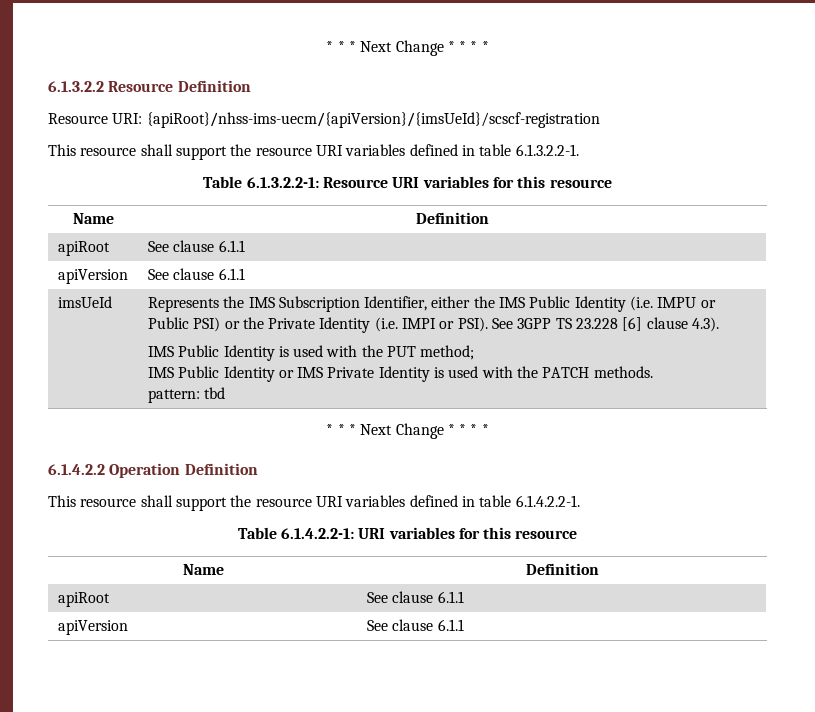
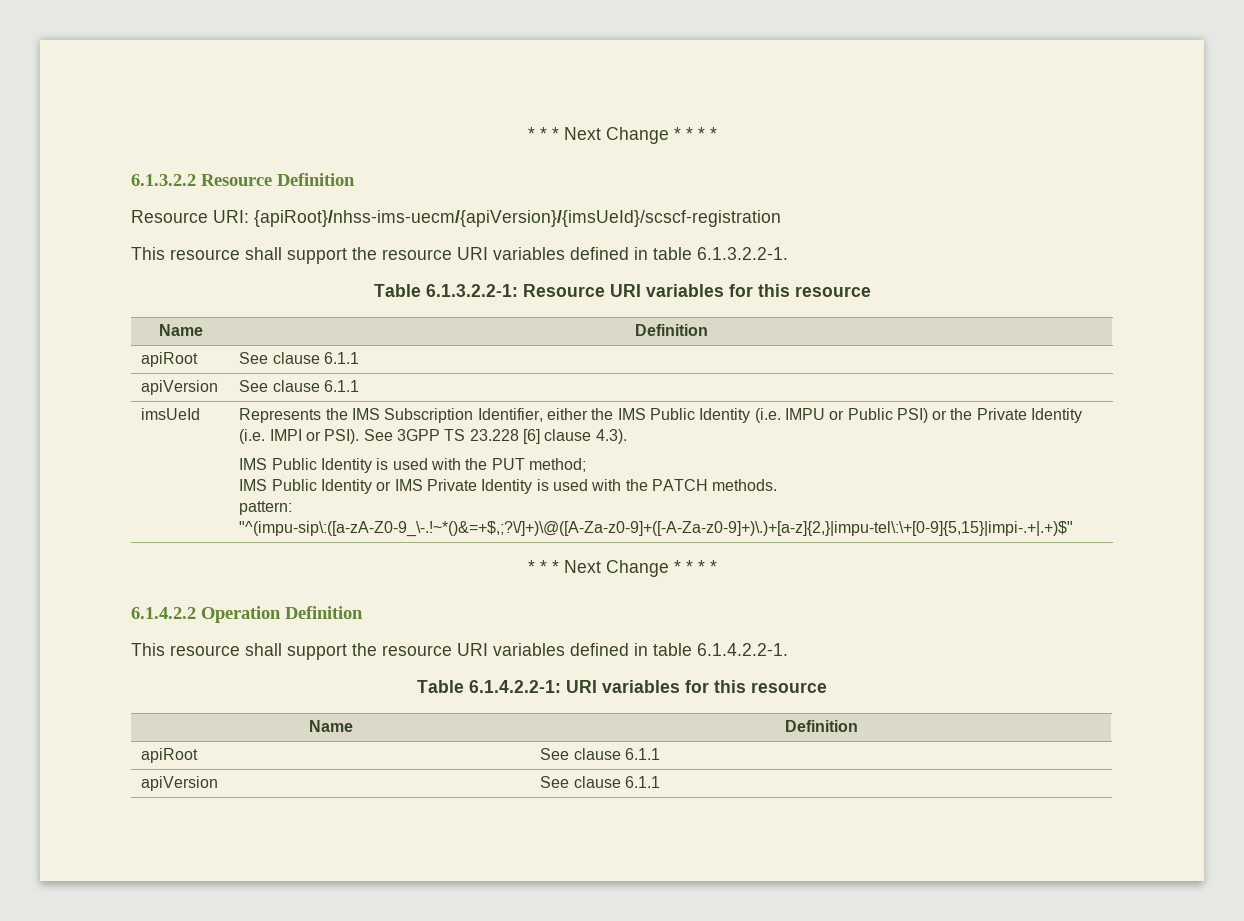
- pattern: tbd
+ pattern: "^(impu-sip\:([a-zA-Z0-9_\-.!~*()&=+$,;?\/]+)\@([A-Za-z0-9]+([-A-Za-z0-9]+)\.)+[a-z]{2,}|impu-tel\:\+[0-9]{5,15}|impi-.+|.+)$"

